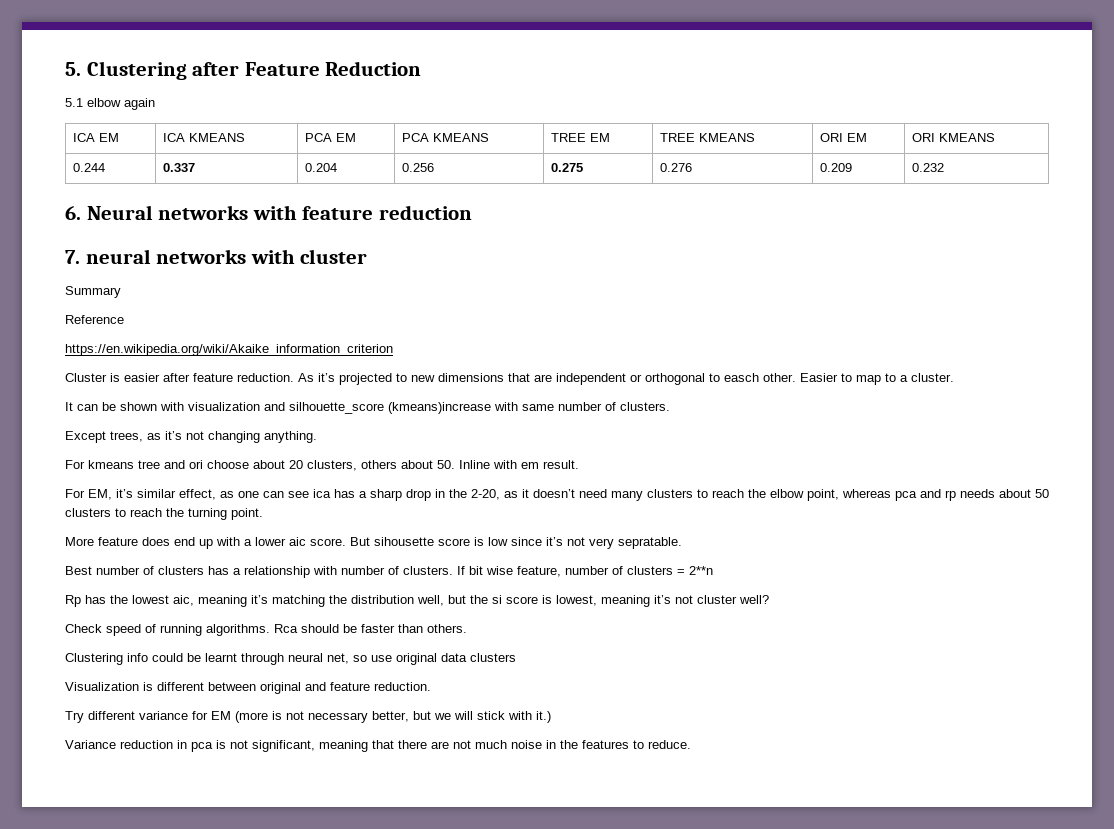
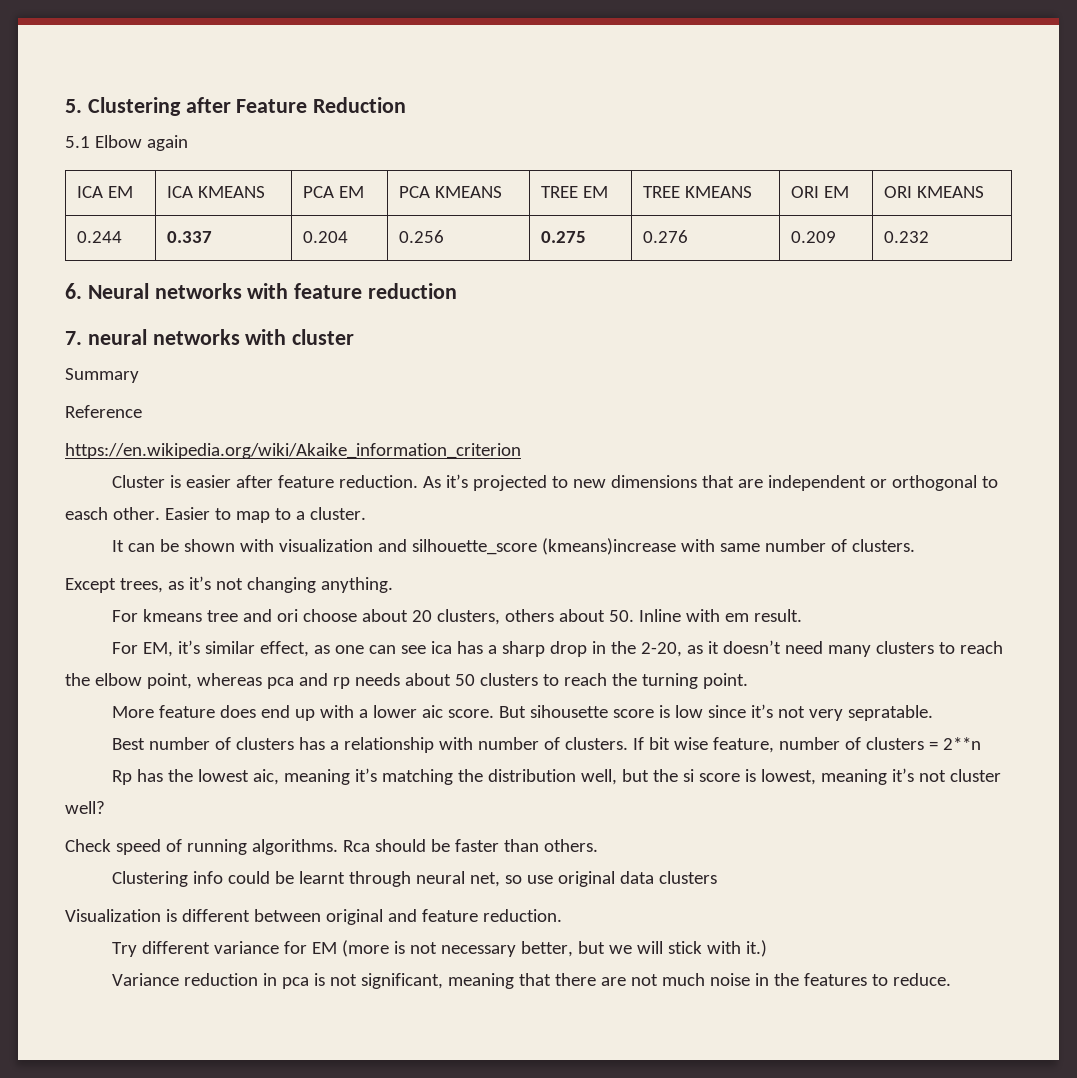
- 5.1 elbow again
+ 5.1 Elbow again

